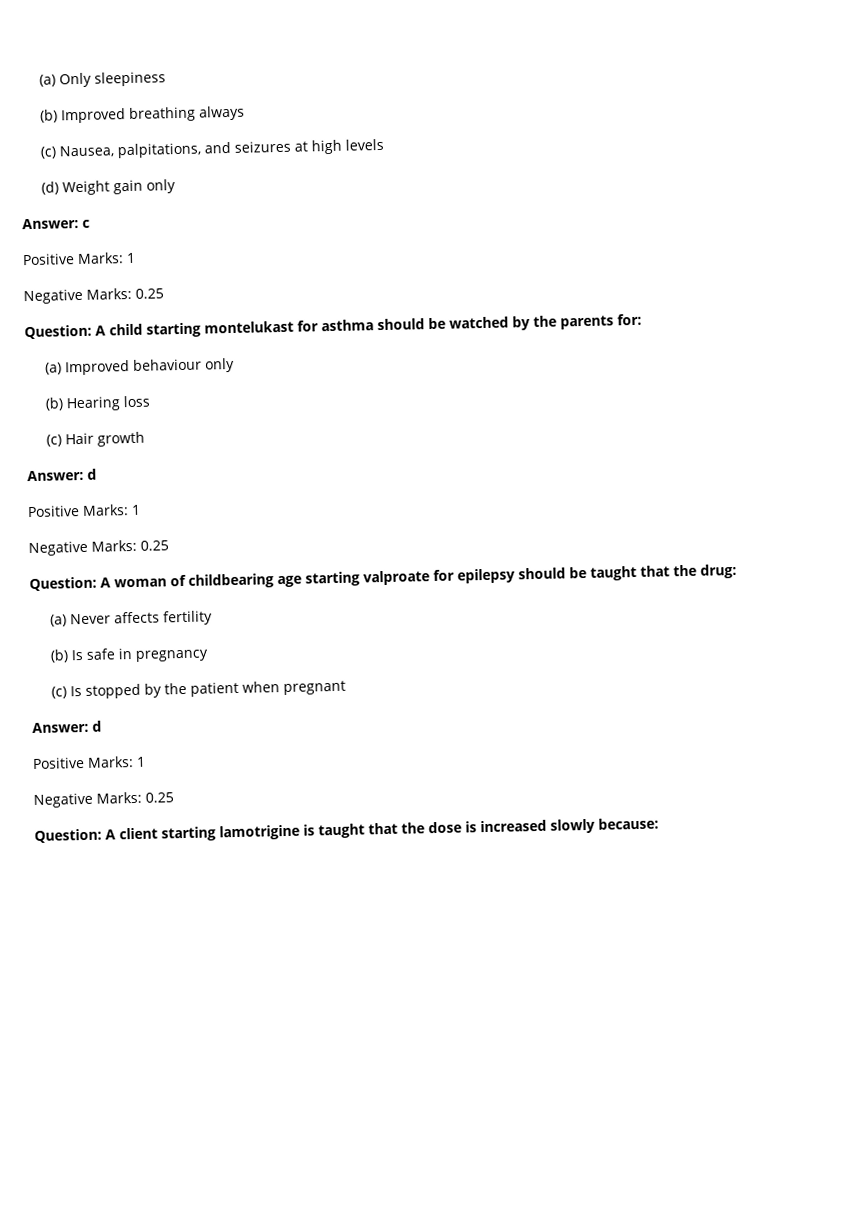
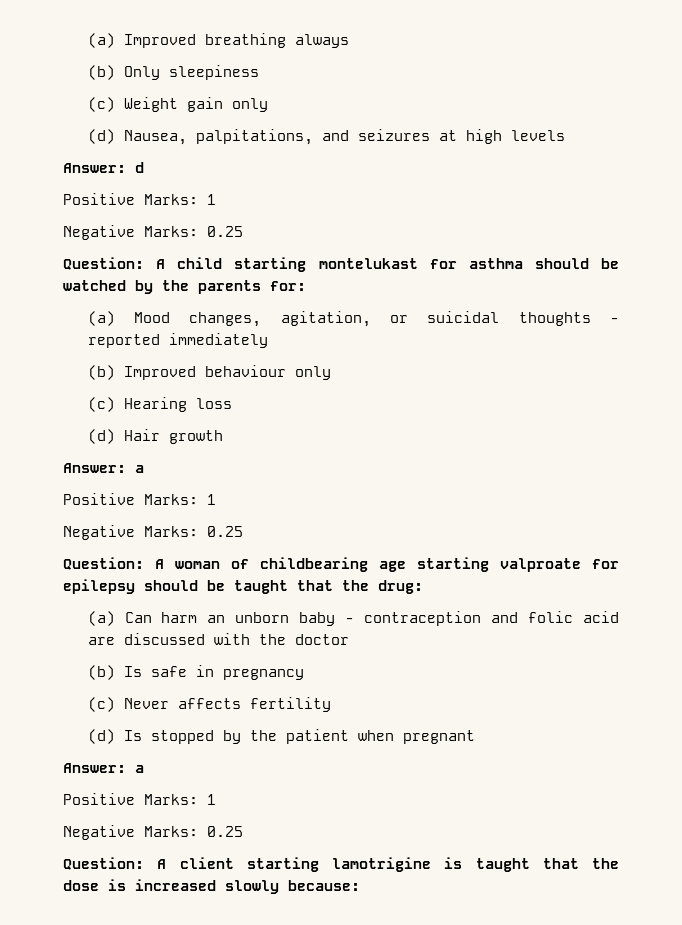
- (a) Only sleepiness
- (b) Improved breathing always
+ (a) Improved breathing always
- (c) Nausea, palpitations, and seizures at high levels
+ (b) Only sleepiness
+ (c) Weight gain only
+ (d) Nausea, palpitations, and seizures at high levels
- (d) Weight gain only
- Answer: c
+ Answer: d
- (a) Improved behaviour only
+ (a) Mood changes, agitation, or suicidal thoughts - reported immediately
+ (b) Improved behaviour only
- (b) Hearing loss
+ (c) Hearing loss
- (c) Hair growth
- Answer: d
+ (d) Hair growth
+ Answer: a
- (a) Never affects fertility
+ (a) Can harm an unborn baby - contraception and folic acid are discussed with the doctor
- (c) Is stopped by the patient when pregnant
- Answer: d
+ (c) Never affects fertility
+ (d) Is stopped by the patient when pregnant
+ Answer: a

